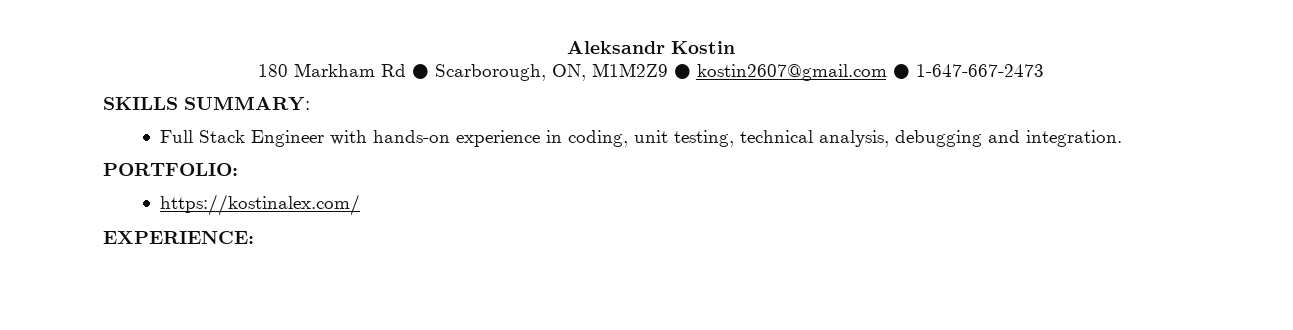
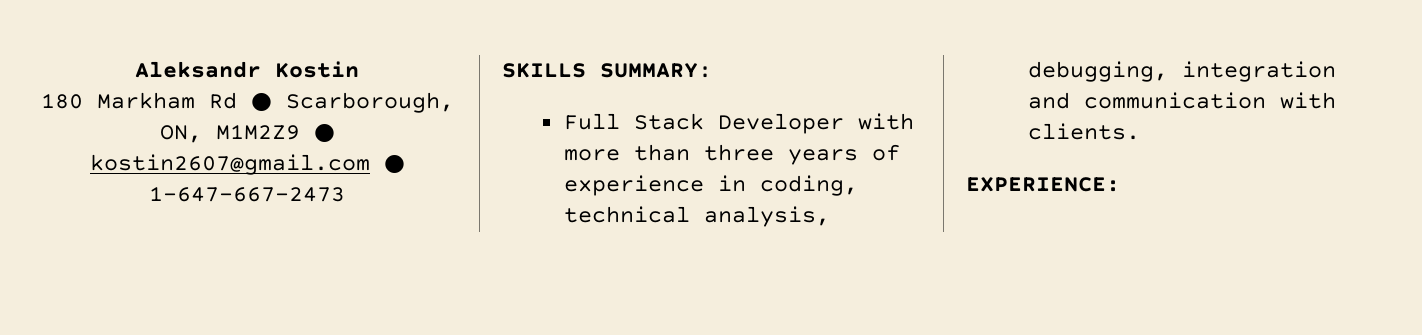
- Full Stack Engineer with hands-on experience in coding, unit testing, technical analysis, debugging and integration.
- PORTFOLIO:
- https://kostinalex.com/
+ Full Stack Developer with more than three years of experience in coding, technical analysis, debugging, integration and communication with clients.

